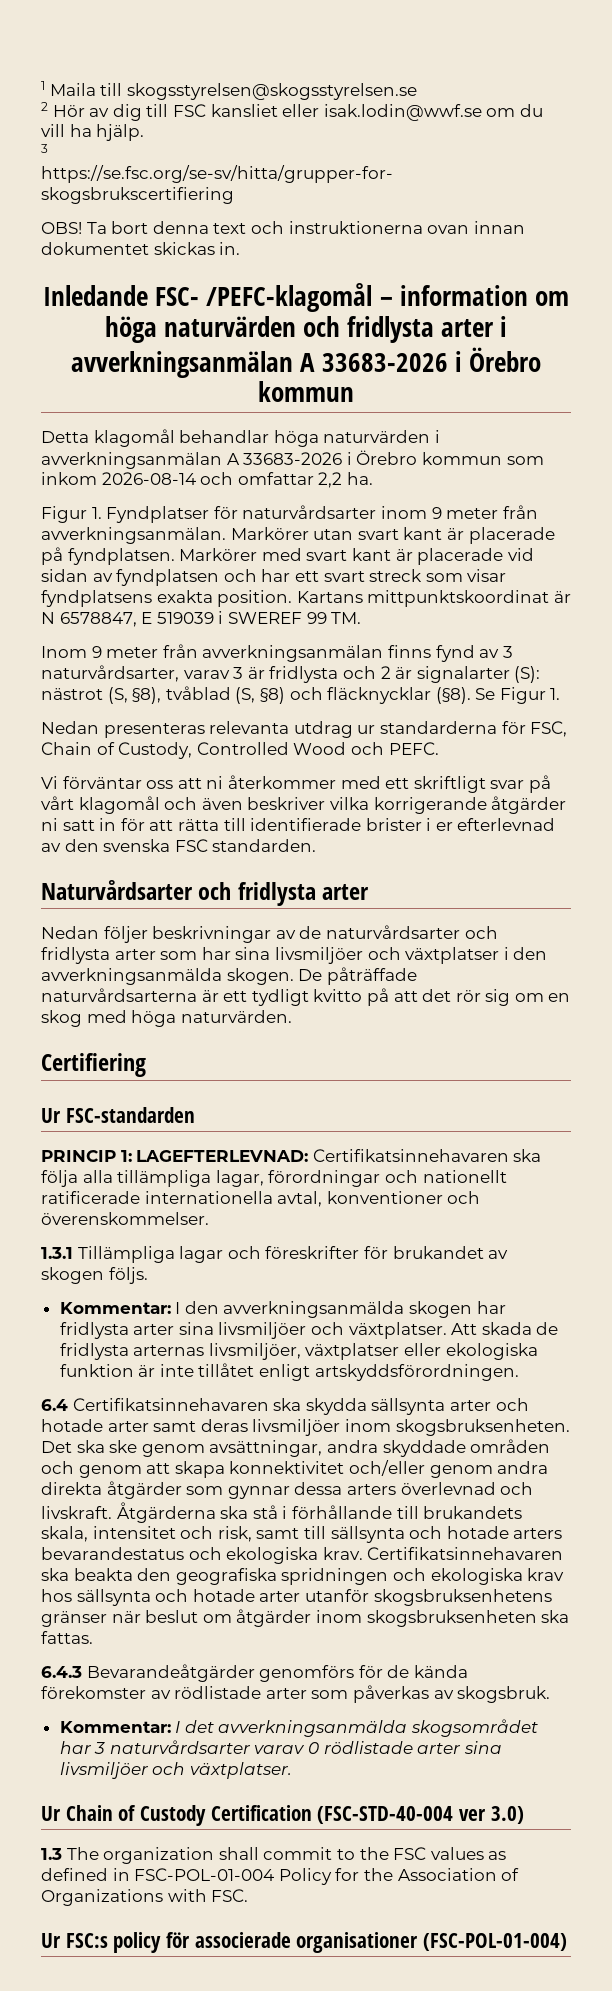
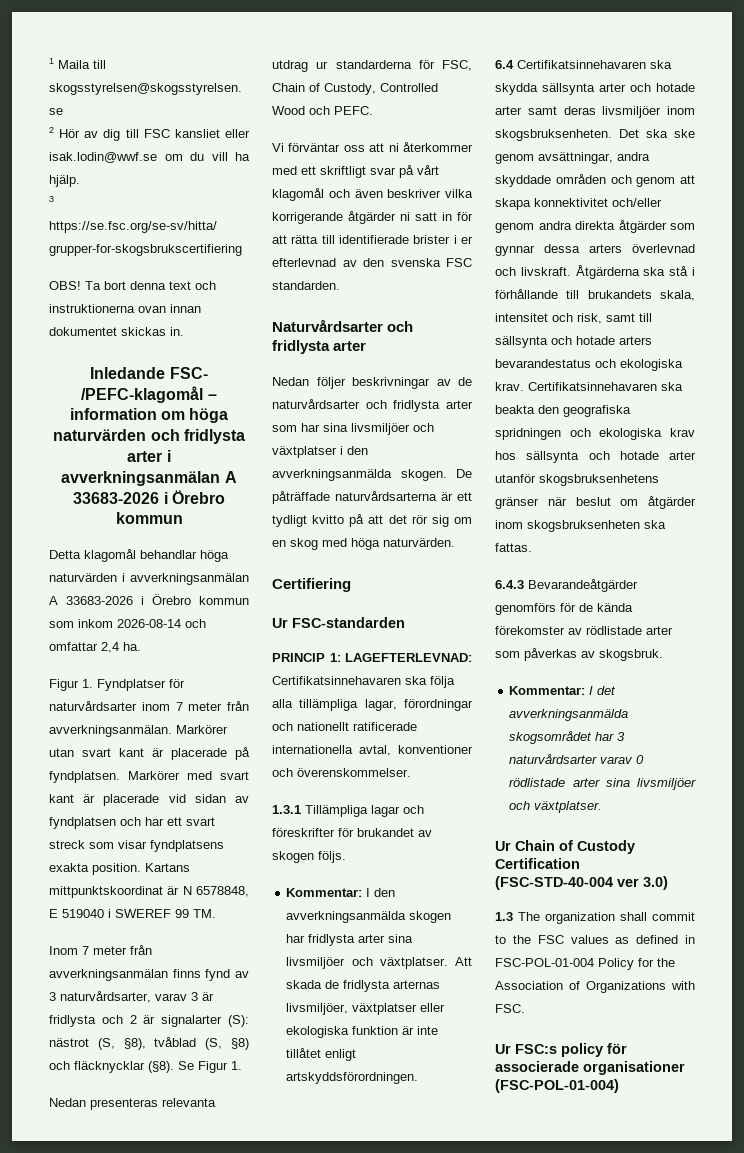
- Detta klagomål behandlar höga naturvärden i avverkningsanmälan A 33683-2026 i Örebro kommun som inkom 2026-08-14 och omfattar 2,2 ha.
+ Detta klagomål behandlar höga naturvärden i avverkningsanmälan A 33683-2026 i Örebro kommun som inkom 2026-08-14 och omfattar 2,4 ha.
- Figur 1. Fyndplatser för naturvårdsarter inom 9 meter från avverkningsanmälan.
+ Figur 1. Fyndplatser för naturvårdsarter inom 7 meter från avverkningsanmälan.
- Kartans mittpunktskoordinat är N 6578847, E 519039 i SWEREF 99 TM.
+ Kartans mittpunktskoordinat är N 6578848, E 519040 i SWEREF 99 TM.
- Inom 9 meter från avverkningsanmälan finns fynd av 3 naturvårdsarter, varav 3 är fridlysta och 2 är signalarter (S): nästrot (S, §8), tvåblad (S, §8) och fläcknycklar (§8).
+ Inom 7 meter från avverkningsanmälan finns fynd av 3 naturvårdsarter, varav 3 är fridlysta och 2 är signalarter (S): nästrot (S, §8), tvåblad (S, §8) och fläcknycklar (§8).

